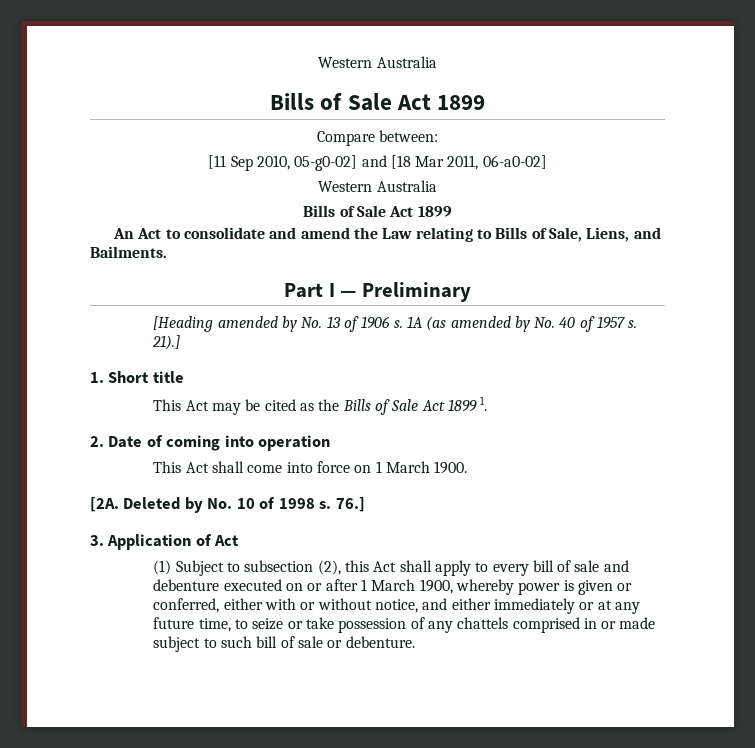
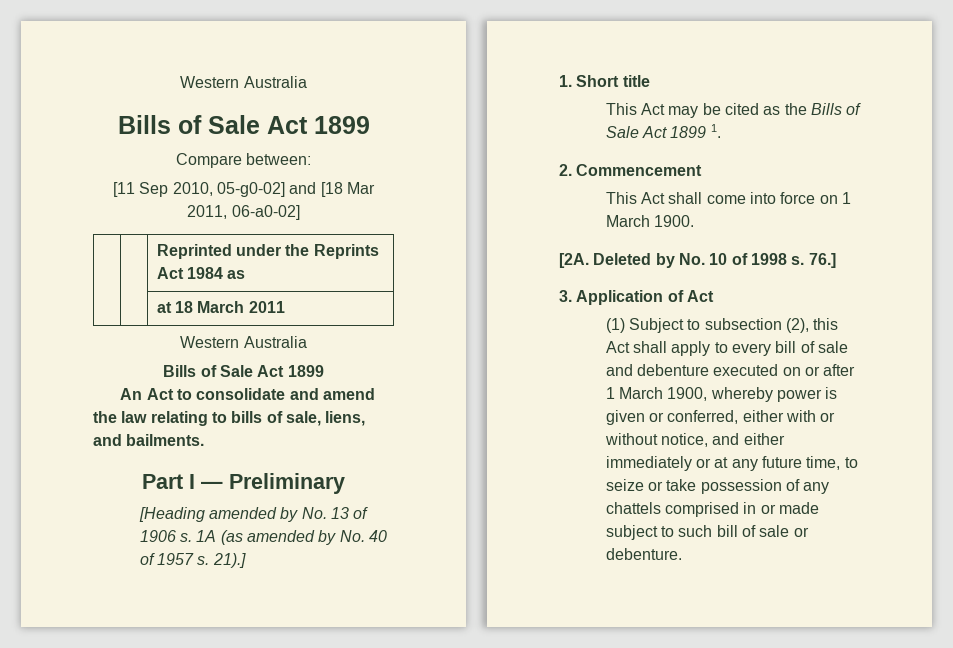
+ | | Reprinted under the Reprints Act 1984 as
+ | | at 18 March 2011
- An Act to consolidate and amend the Law relating to Bills of Sale, Liens, and Bailments.
+ An Act to consolidate and amend the law relating to bills of sale, liens, and bailments.
- 2. Date of coming into operation
+ 2. Commencement

